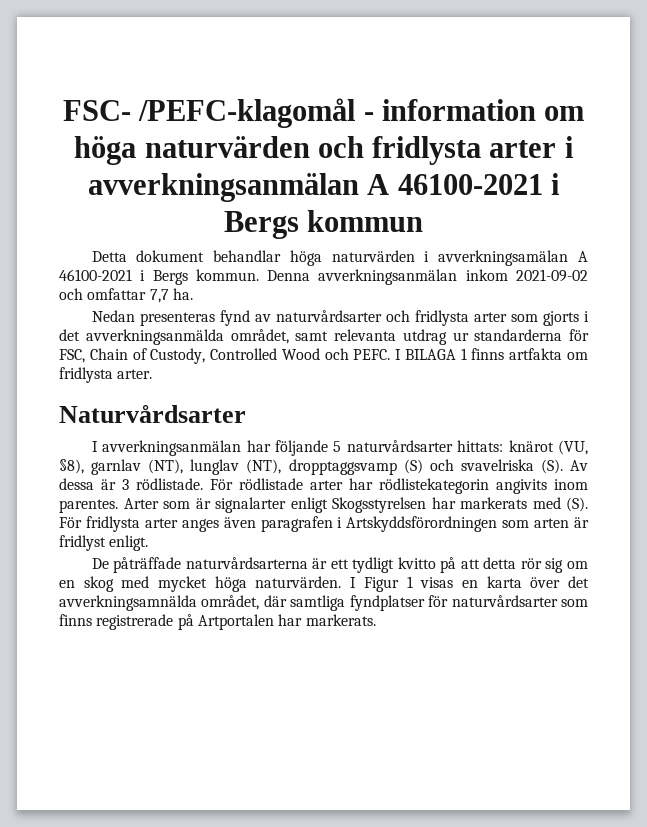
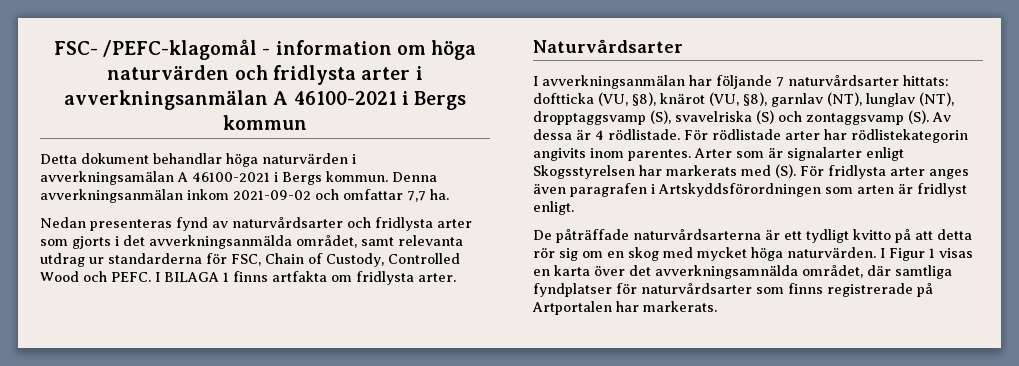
- I avverkningsanmälan har följande 5 naturvårdsarter hittats: knärot (VU, §8), garnlav (NT), lunglav (NT), dropptaggsvamp (S) och svavelriska (S). Av dessa är 3 rödlistade.
+ I avverkningsanmälan har följande 7 naturvårdsarter hittats: doftticka (VU, §8), knärot (VU, §8), garnlav (NT), lunglav (NT), dropptaggsvamp (S), svavelriska (S) och zontaggsvamp (S). Av dessa är 4 rödlistade.

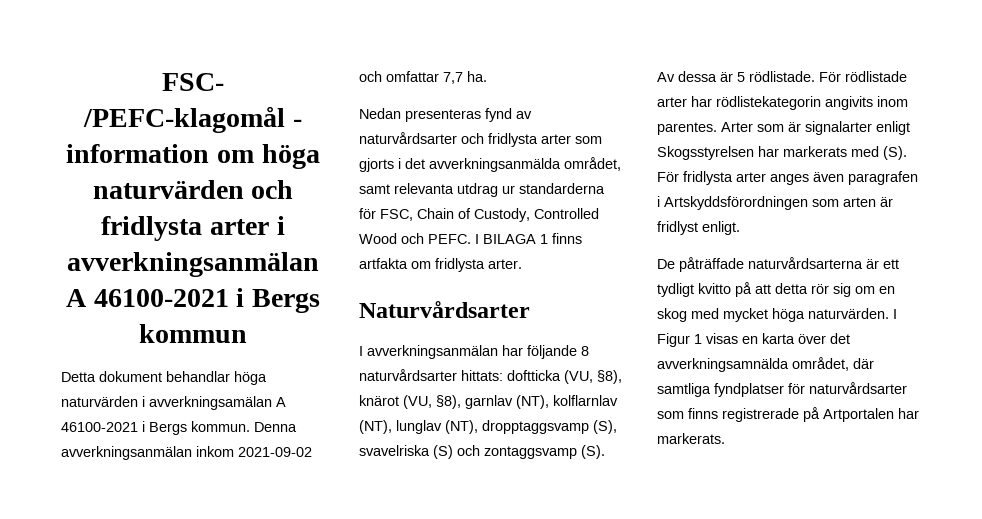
- I avverkningsanmälan har följande 7 naturvårdsarter hittats: doftticka (VU, §8), knärot (VU, §8), garnlav (NT), lunglav (NT), dropptaggsvamp (S), svavelriska (S) och zontaggsvamp (S). Av dessa är 4 rödlistade.
+ I avverkningsanmälan har följande 8 naturvårdsarter hittats: doftticka (VU, §8), knärot (VU, §8), garnlav (NT), kolflarnlav (NT), lunglav (NT), dropptaggsvamp (S), svavelriska (S) och zontaggsvamp (S). Av dessa är 5 rödlistade.

